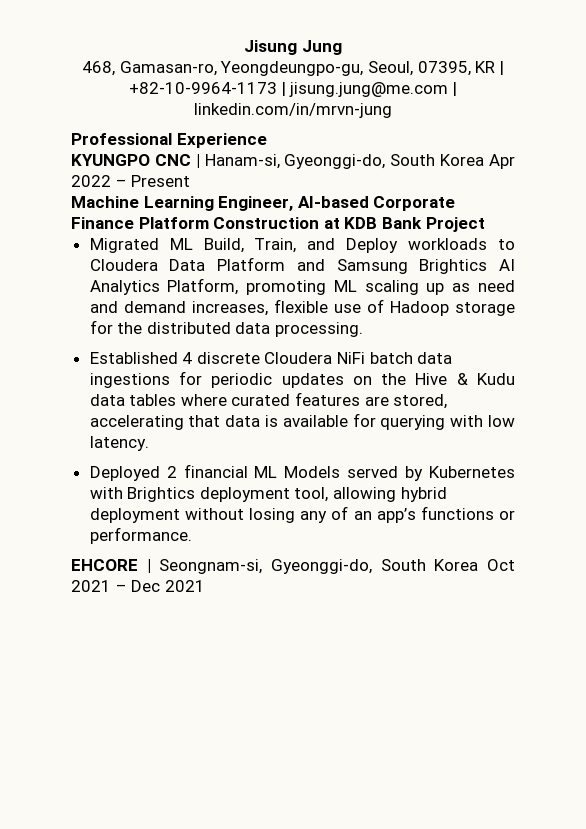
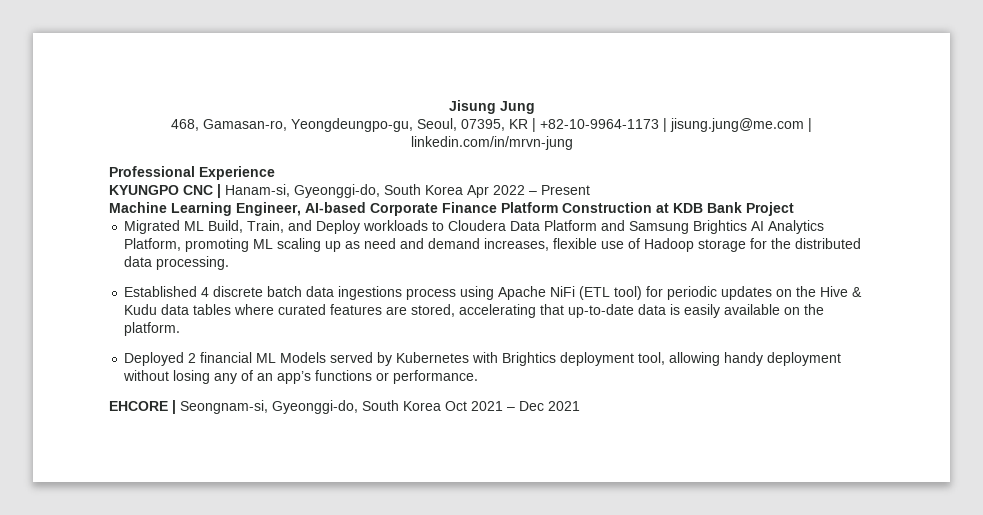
- Established 4 discrete Cloudera NiFi batch data ingestions for periodic updates on the Hive & Kudu data tables where curated features are stored, accelerating that data is available for querying with low latency.
+ Established 4 discrete batch data ingestions process using Apache NiFi (ETL tool) for periodic updates on the Hive & Kudu data tables where curated features are stored, accelerating that up-to-date data is easily available on the platform.
- Deployed 2 financial ML Models served by Kubernetes with Brightics deployment tool, allowing hybrid deployment without losing any of an app’s functions or performance.
+ Deployed 2 financial ML Models served by Kubernetes with Brightics deployment tool, allowing handy deployment without losing any of an app’s functions or performance.

